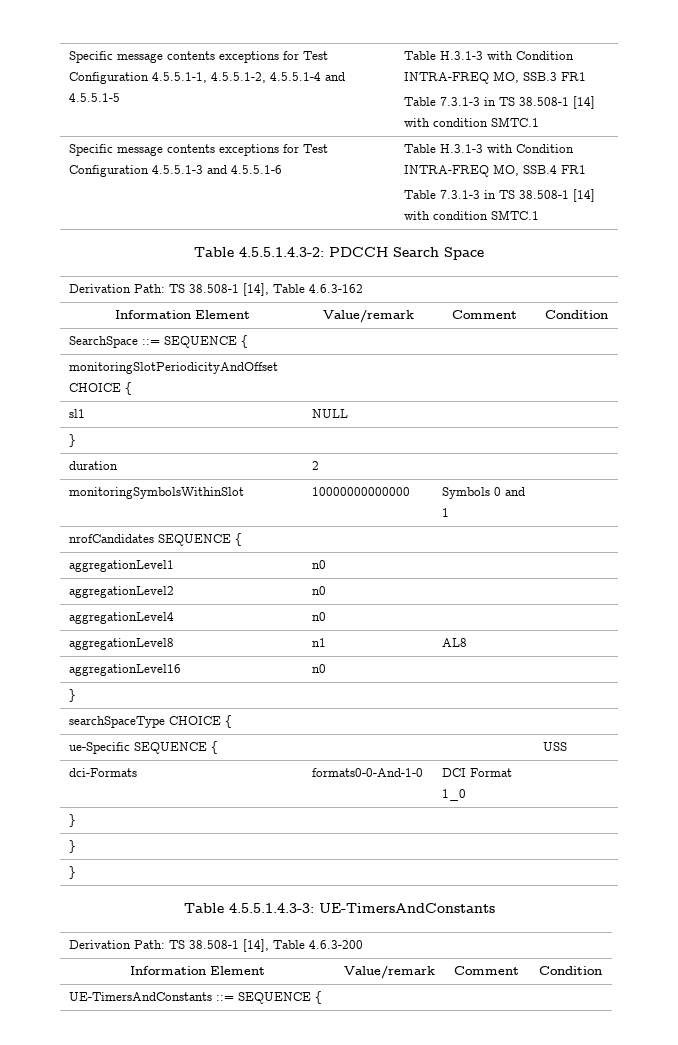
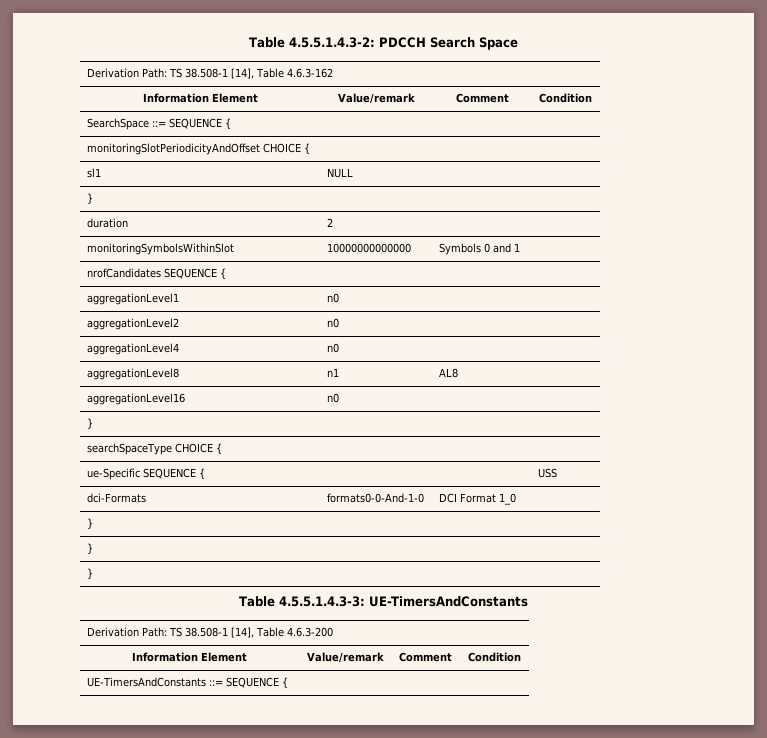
- Specific message contents exceptions for Test Configuration 4.5.5.1-1, 4.5.5.1-2, 4.5.5.1-4 and 4.5.5.1-5 | Table H.3.1-3 with Condition INTRA-FREQ MO, SSB.3 FR1
- Table 7.3.1-3 in TS 38.508-1 [14] with condition SMTC.1
- Specific message contents exceptions for Test Configuration 4.5.5.1-3 and 4.5.5.1-6 | Table H.3.1-3 with Condition INTRA-FREQ MO, SSB.4 FR1
- Table 7.3.1-3 in TS 38.508-1 [14] with condition SMTC.1

